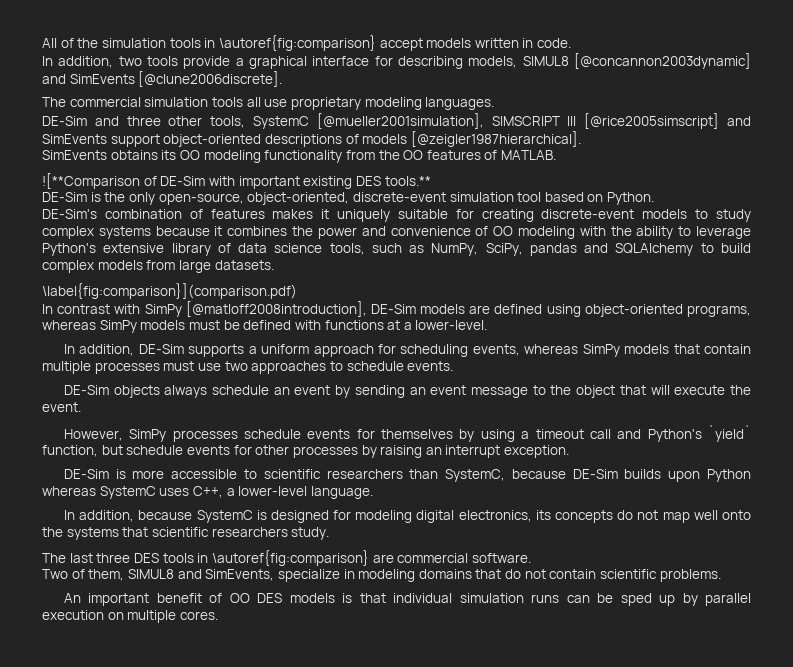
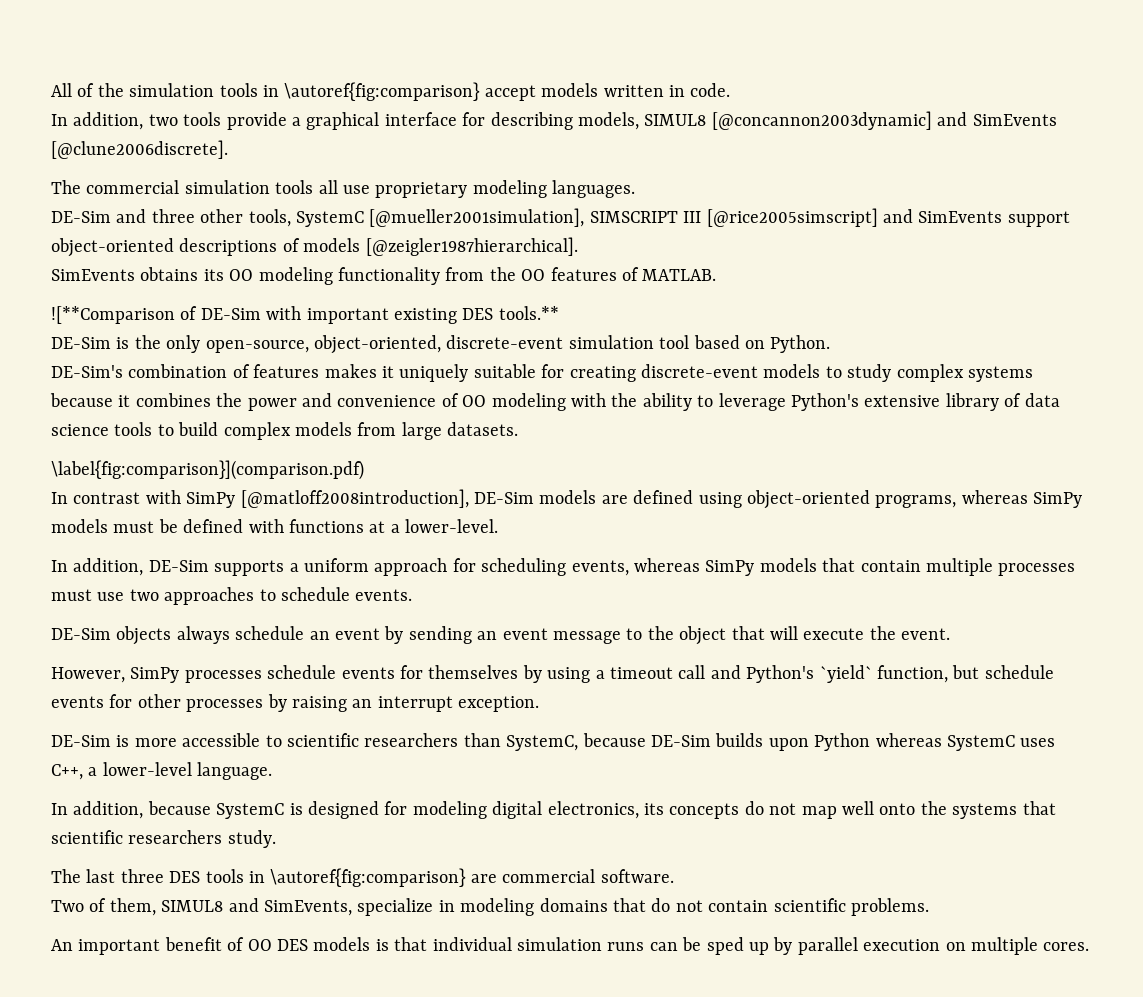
- DE-Sim's combination of features makes it uniquely suitable for creating discrete-event models to study complex systems because it combines the power and convenience of OO modeling with the ability to leverage Python's extensive library of data science tools, such as NumPy, SciPy, pandas and SQLAlchemy to build complex models from large datasets.
+ DE-Sim's combination of features makes it uniquely suitable for creating discrete-event models to study complex systems because it combines the power and convenience of OO modeling with the ability to leverage Python's extensive library of data science tools to build complex models from large datasets.

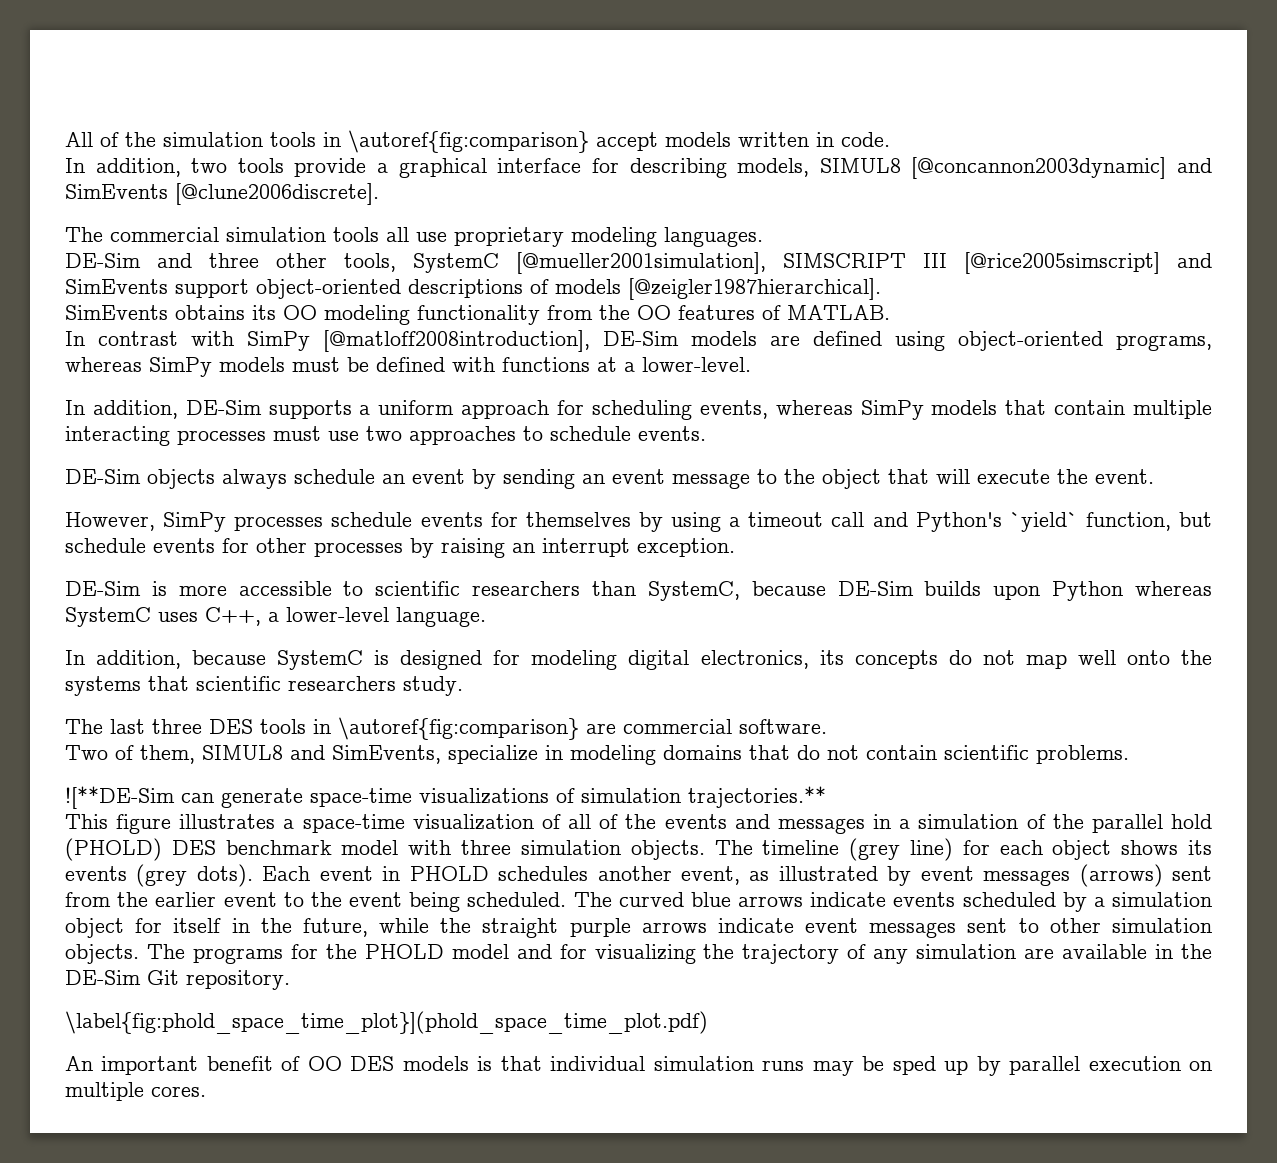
- ![**Comparison of DE-Sim with important existing DES tools.**
- DE-Sim is the only open-source, object-oriented, discrete-event simulation tool based on Python.
- DE-Sim's combination of features makes it uniquely suitable for creating discrete-event models to study complex systems because it combines the power and convenience of OO modeling with the ability to leverage Python's extensive library of data science tools to build complex models from large datasets.
- \label{fig:comparison}](comparison.pdf)
- In addition, DE-Sim supports a uniform approach for scheduling events, whereas SimPy models that contain multiple processes must use two approaches to schedule events.
+ In addition, DE-Sim supports a uniform approach for scheduling events, whereas SimPy models that contain multiple interacting processes must use two approaches to schedule events.
+ ![**DE-Sim can generate space-time visualizations of simulation trajectories.**
+ This figure illustrates a space-time visualization of all of the events and messages in a simulation of the parallel hold (PHOLD) DES benchmark model with three simulation objects. The timeline (grey line) for each object shows its events (grey dots). Each event in PHOLD schedules another event, as illustrated by event messages (arrows) sent from the earlier event to the event being scheduled. The curved blue arrows indicate events scheduled by a simulation object for itself in the future, while the straight purple arrows indicate event messages sent to other simulation objects. The programs for the PHOLD model and for visualizing the trajectory of any simulation are available in the DE-Sim Git repository.
+ \label{fig:phold_space_time_plot}](phold_space_time_plot.pdf)
- An important benefit of OO DES models is that individual simulation runs can be sped up by parallel execution on multiple cores.
+ An important benefit of OO DES models is that individual simulation runs may be sped up by parallel execution on multiple cores.

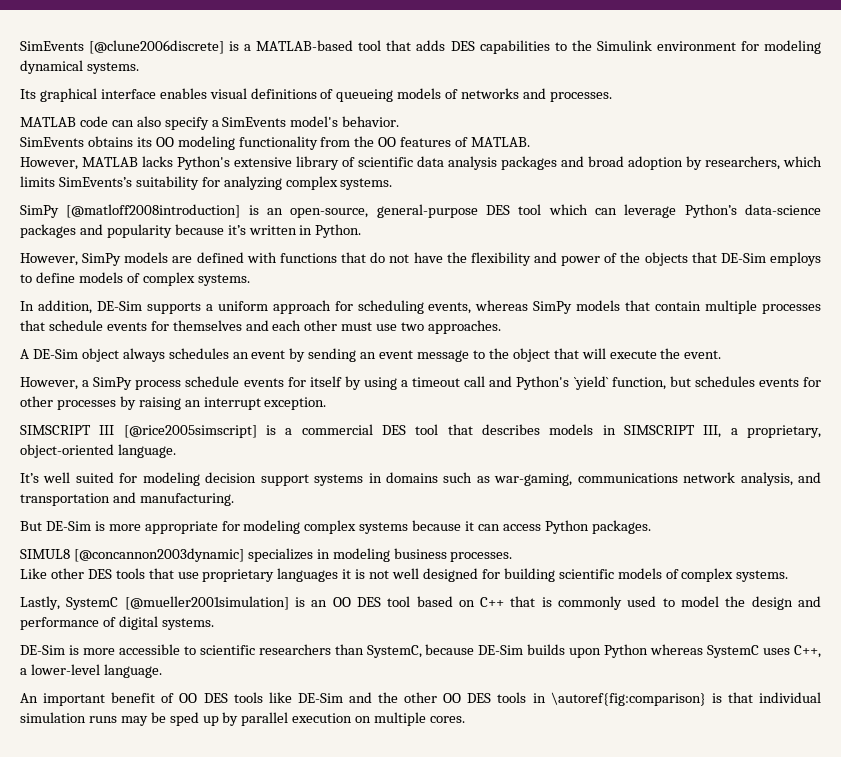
- All of the simulation tools in \autoref{fig:comparison} accept models written in code.
- In addition, two tools provide a graphical interface for describing models, SIMUL8 [@concannon2003dynamic] and SimEvents [@clune2006discrete].
- The commercial simulation tools all use proprietary modeling languages.
- DE-Sim and three other tools, SystemC [@mueller2001simulation], SIMSCRIPT III [@rice2005simscript] and SimEvents support object-oriented descriptions of models [@zeigler1987hierarchical].
+ SimEvents [@clune2006discrete] is a MATLAB-based tool that adds DES capabilities to the Simulink environment for modeling dynamical systems.
+ Its graphical interface enables visual definitions of queueing models of networks and processes.
+ MATLAB code can also specify a SimEvents model's behavior.
- In contrast with SimPy [@matloff2008introduction], DE-Sim models are defined using object-oriented programs, whereas SimPy models must be defined with functions at a lower-level.
+ However, MATLAB lacks Python's extensive library of scientific data analysis packages and broad adoption by researchers, which limits SimEvents’s suitability for analyzing complex systems.
+ SimPy [@matloff2008introduction] is an open-source, general-purpose DES tool which can leverage Python’s data-science packages and popularity because it’s written in Python.
+ However, SimPy models are defined with functions that do not have the flexibility and power of the objects that DE-Sim employs to define models of complex systems.
- In addition, DE-Sim supports a uniform approach for scheduling events, whereas SimPy models that contain multiple interacting processes must use two approaches to schedule events.
- DE-Sim objects always schedule an event by sending an event message to the object that will execute the event.
+ In addition, DE-Sim supports a uniform approach for scheduling events, whereas SimPy models that contain multiple processes that schedule events for themselves and each other must use two approaches.
+ A DE-Sim object always schedules an event by sending an event message to the object that will execute the event.
- However, SimPy processes schedule events for themselves by using a timeout call and Python's `yield` function, but schedule events for other processes by raising an interrupt exception.
+ However, a SimPy process schedule events for itself by using a timeout call and Python's `yield` function, but schedules events for other processes by raising an interrupt exception.
+ SIMSCRIPT III [@rice2005simscript] is a commercial DES tool that describes models in SIMSCRIPT III, a proprietary, object-oriented language.
+ It’s well suited for modeling decision support systems in domains such as war-gaming, communications network analysis, and transportation and manufacturing.
+ But DE-Sim is more appropriate for modeling complex systems because it can access Python packages.
+ SIMUL8 [@concannon2003dynamic] specializes in modeling business processes.
+ Like other DES tools that use proprietary languages it is not well designed for building scientific models of complex systems.
+ Lastly, SystemC [@mueller2001simulation] is an OO DES tool based on C++ that is commonly used to model the design and performance of digital systems.
- In addition, because SystemC is designed for modeling digital electronics, its concepts do not map well onto the systems that scientific researchers study.
- The last three DES tools in \autoref{fig:comparison} are commercial software.
- Two of them, SIMUL8 and SimEvents, specialize in modeling domains that do not contain scientific problems.
- ![**DE-Sim can generate space-time visualizations of simulation trajectories.**
- This figure illustrates a space-time visualization of all of the events and messages in a simulation of the parallel hold (PHOLD) DES benchmark model with three simulation objects. The timeline (grey line) for each object shows its events (grey dots). Each event in PHOLD schedules another event, as illustrated by event messages (arrows) sent from the earlier event to the event being scheduled. The curved blue arrows indicate events scheduled by a simulation object for itself in the future, while the straight purple arrows indicate event messages sent to other simulation objects. The programs for the PHOLD model and for visualizing the trajectory of any simulation are available in the DE-Sim Git repository.
- \label{fig:phold_space_time_plot}](phold_space_time_plot.pdf)
- An important benefit of OO DES models is that individual simulation runs may be sped up by parallel execution on multiple cores.
+ An important benefit of OO DES tools like DE-Sim and the other OO DES tools in \autoref{fig:comparison} is that individual simulation runs may be sped up by parallel execution on multiple cores.

